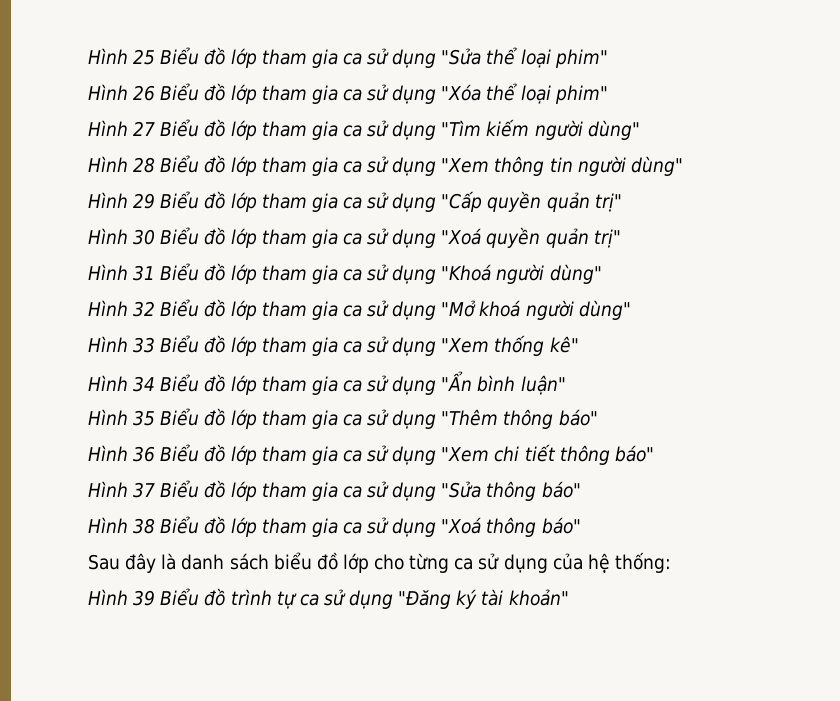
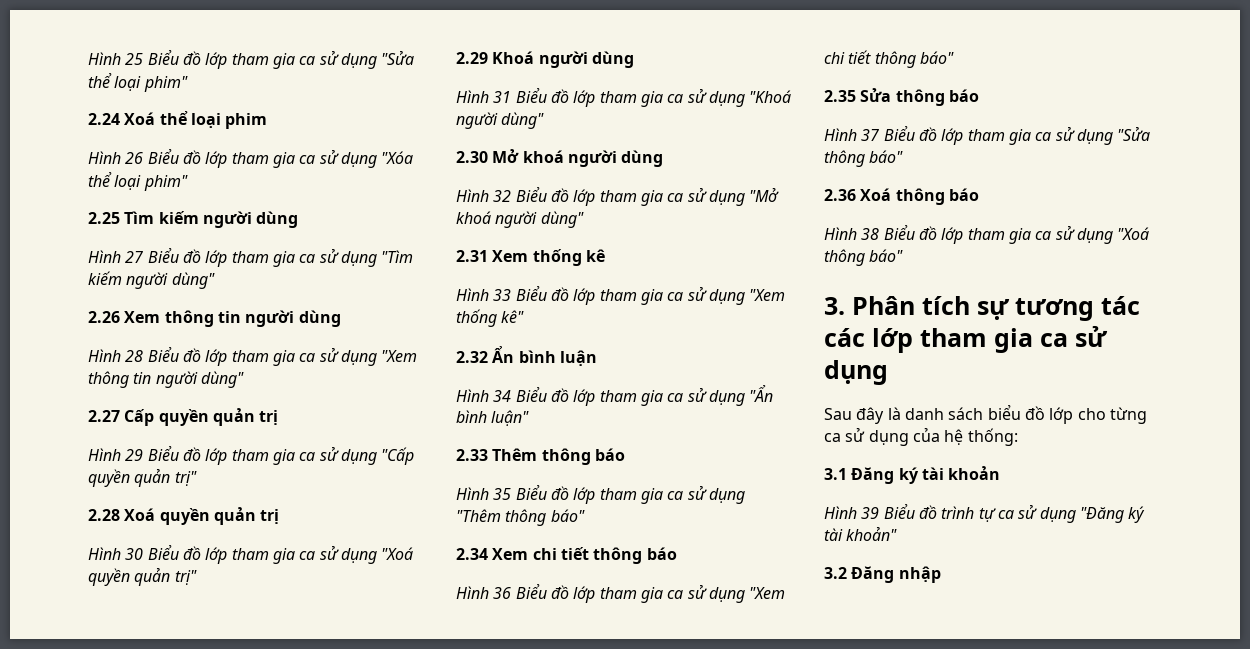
+ 2.24 Xoá thể loại phim
+ 2.25 Tìm kiếm người dùng
+ 2.26 Xem thông tin người dùng
+ 2.27 Cấp quyền quản trị
+ 2.28 Xoá quyền quản trị
+ 2.29 Khoá người dùng
+ 2.30 Mở khoá người dùng
+ 2.31 Xem thống kê
+ 2.32 Ẩn bình luận
+ 2.33 Thêm thông báo
+ 2.34 Xem chi tiết thông báo
+ 2.35 Sửa thông báo
+ 2.36 Xoá thông báo
+ 3. Phân tích sự tương tác các lớp tham gia ca sử dụng
+ 3.1 Đăng ký tài khoản
+ 3.2 Đăng nhập

